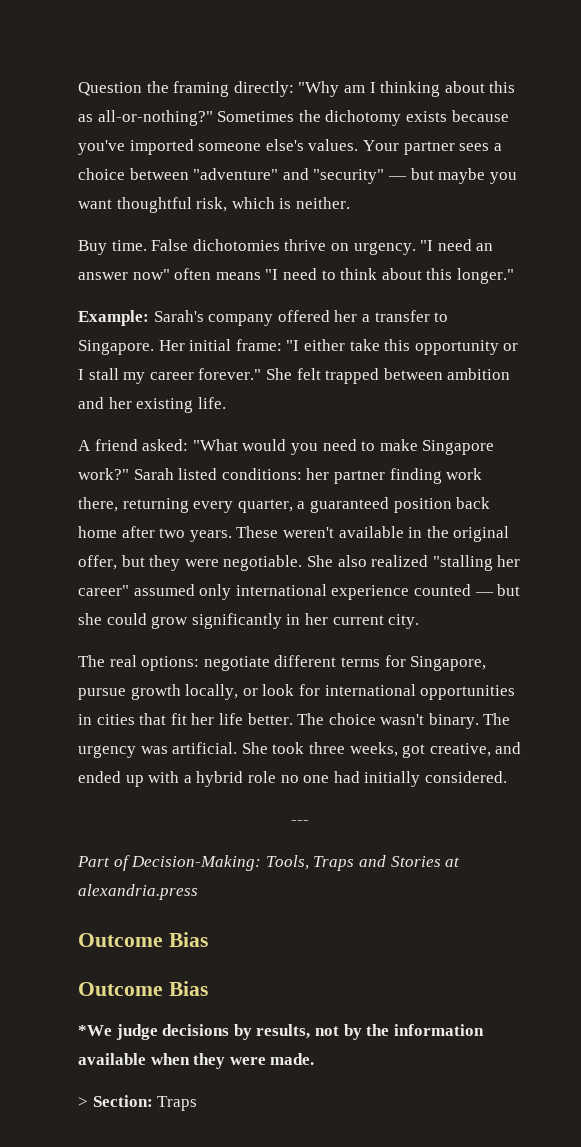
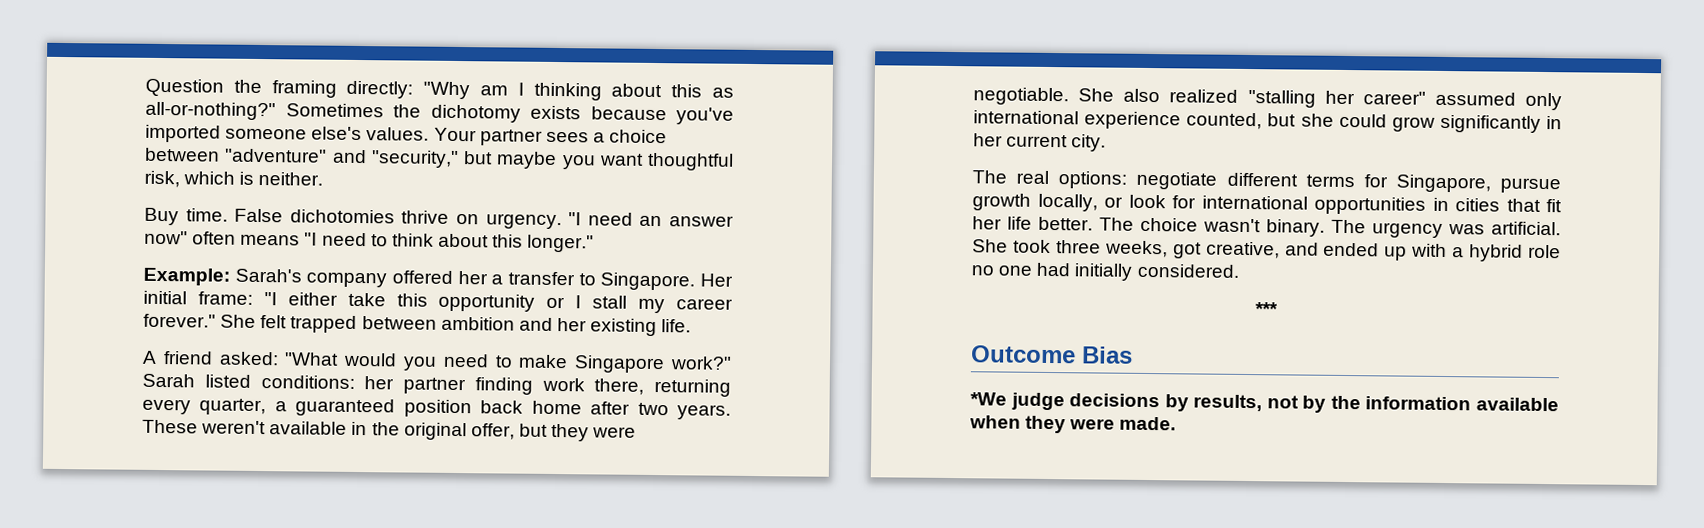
- Your partner sees a choice between "adventure" and "security" — but maybe you want thoughtful risk, which is neither.
+ Your partner sees a choice between "adventure" and "security," but maybe you want thoughtful risk, which is neither.
- She also realized "stalling her career" assumed only international experience counted — but she could grow significantly in her current city.
+ She also realized "stalling her career" assumed only international experience counted, but she could grow significantly in her current city.
- ---
- Part of Decision-Making: Tools, Traps and Stories at alexandria.press
- Outcome Bias
+ ***
- > Section: Traps

